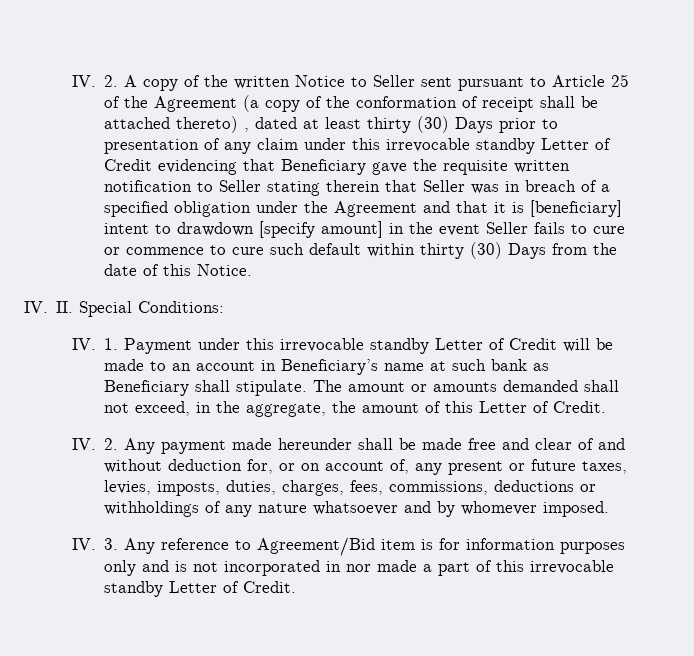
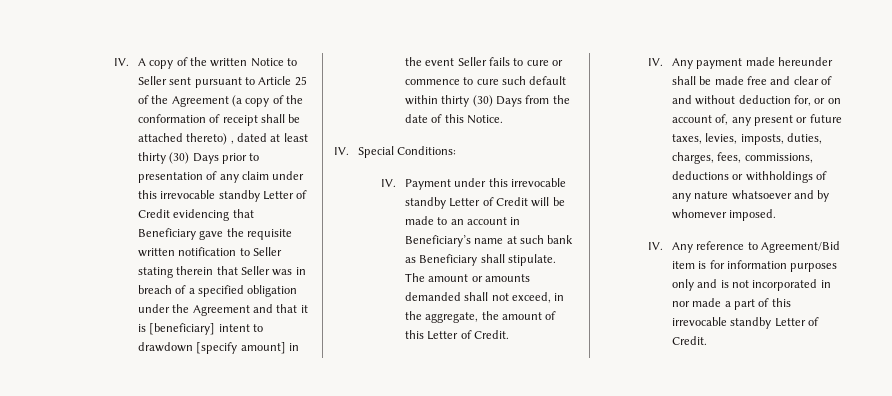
- IV. 2. A copy of the written Notice to Seller sent pursuant to Article 25 of the Agreement (a copy of the conformation of receipt shall be attached thereto) , dated at least thirty (30) Days prior to presentation of any claim under this irrevocable standby Letter of Credit evidencing that Beneficiary gave the requisite written notification to Seller stating therein that Seller was in breach of a specified obligation under the Agreement and that it is [beneficiary] intent to drawdown [specify amount] in the event Seller fails to cure or commence to cure such default within thirty (30) Days from the date of this Notice.
+ IV. A copy of the written Notice to Seller sent pursuant to Article 25 of the Agreement (a copy of the conformation of receipt shall be attached thereto) , dated at least thirty (30) Days prior to presentation of any claim under this irrevocable standby Letter of Credit evidencing that Beneficiary gave the requisite written notification to Seller stating therein that Seller was in breach of a specified obligation under the Agreement and that it is [beneficiary] intent to drawdown [specify amount] in the event Seller fails to cure or commence to cure such default within thirty (30) Days from the date of this Notice.
- IV. II. Special Conditions:
+ IV. Special Conditions:
- IV. 1. Payment under this irrevocable standby Letter of Credit will be made to an account in Beneficiary’s name at such bank as Beneficiary shall stipulate.
+ IV. Payment under this irrevocable standby Letter of Credit will be made to an account in Beneficiary’s name at such bank as Beneficiary shall stipulate.
- IV. 2. Any payment made hereunder shall be made free and clear of and without deduction for, or on account of, any present or future taxes, levies, imposts, duties, charges, fees, commissions, deductions or withholdings of any nature whatsoever and by whomever imposed.
+ IV. Any payment made hereunder shall be made free and clear of and without deduction for, or on account of, any present or future taxes, levies, imposts, duties, charges, fees, commissions, deductions or withholdings of any nature whatsoever and by whomever imposed.
- IV. 3. Any reference to Agreement/Bid item is for information purposes only and is not incorporated in nor made a part of this irrevocable standby Letter of Credit.
+ IV. Any reference to Agreement/Bid item is for information purposes only and is not incorporated in nor made a part of this irrevocable standby Letter of Credit.

